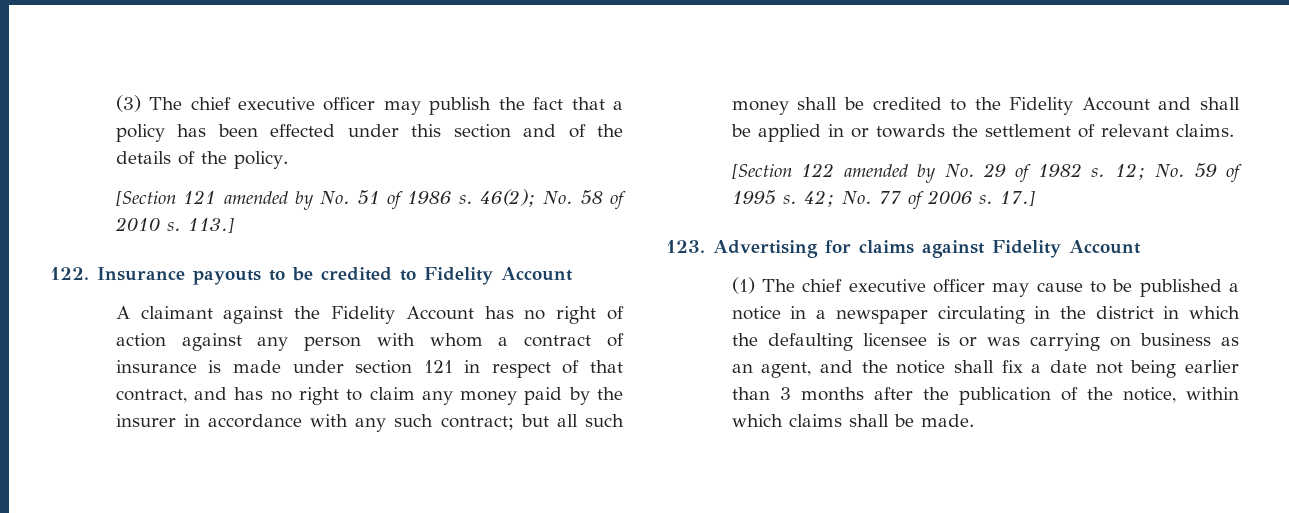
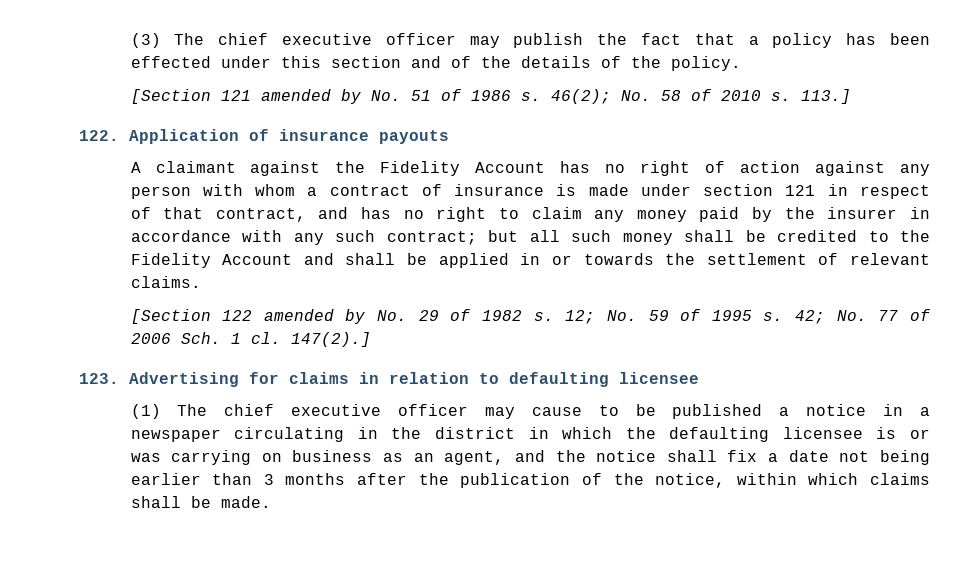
- 122. Insurance payouts to be credited to Fidelity Account
+ 122. Application of insurance payouts
- 42; No. 77 of 2006 s. 17.]
+ 42; No. 77 of 2006 Sch. 1 cl. 147(2).]
- 123. Advertising for claims against Fidelity Account
+ 123. Advertising for claims in relation to defaulting licensee

